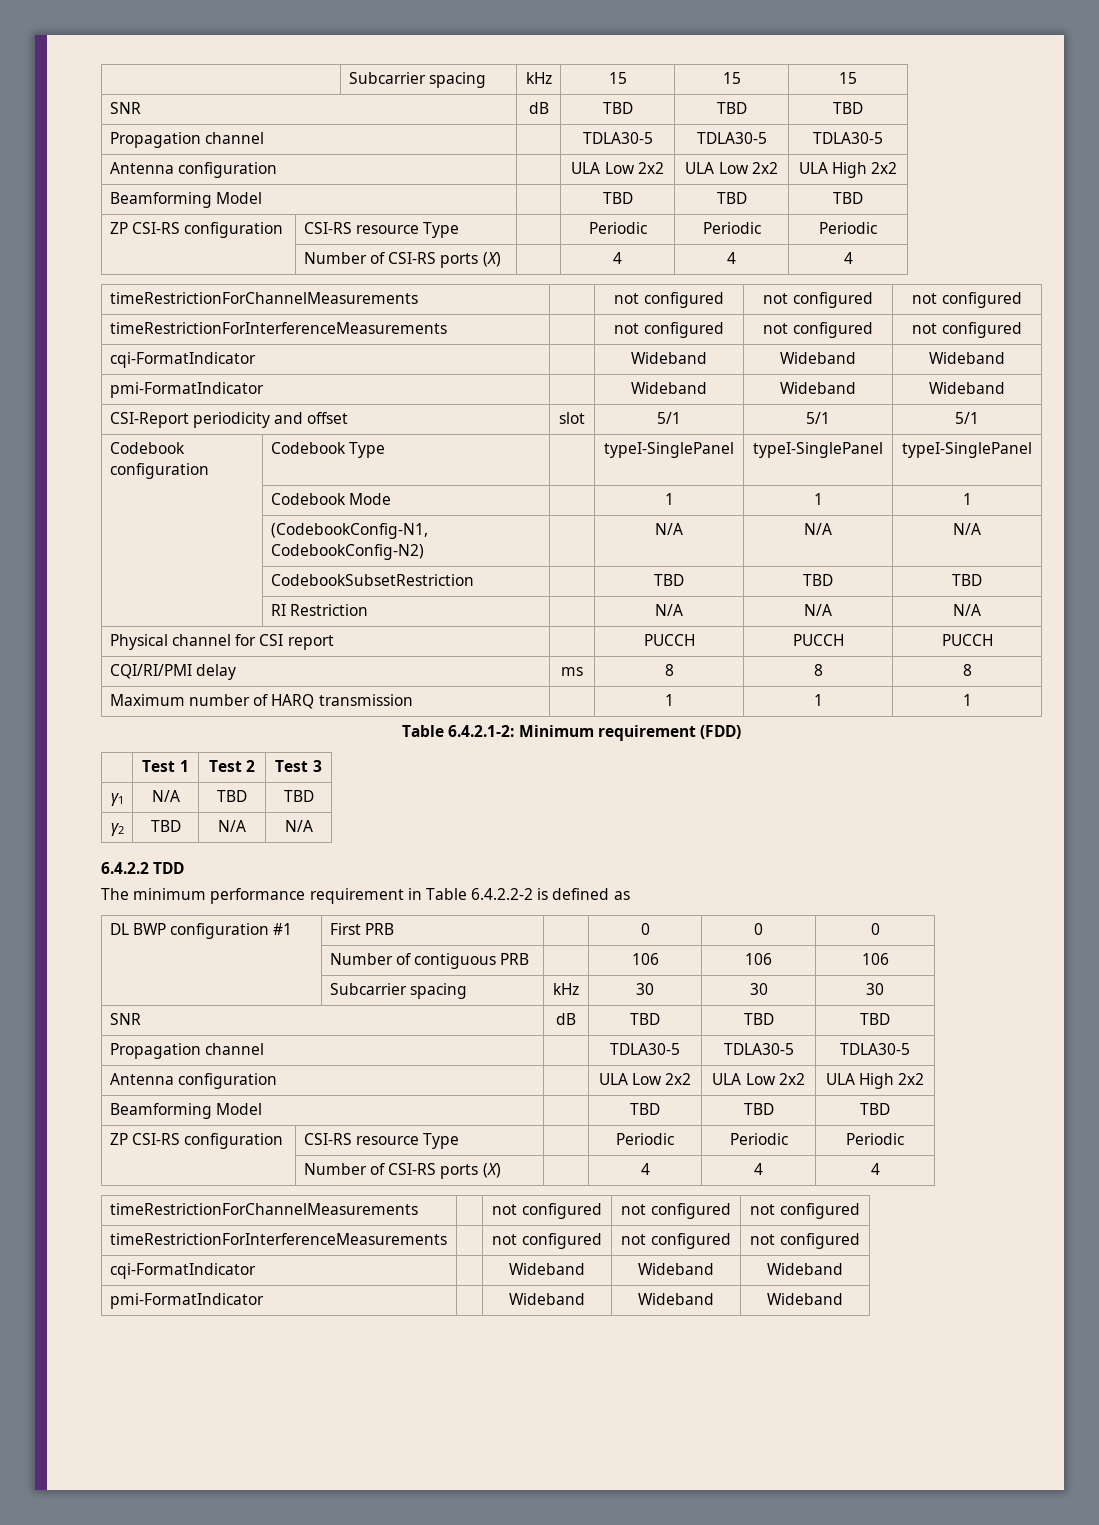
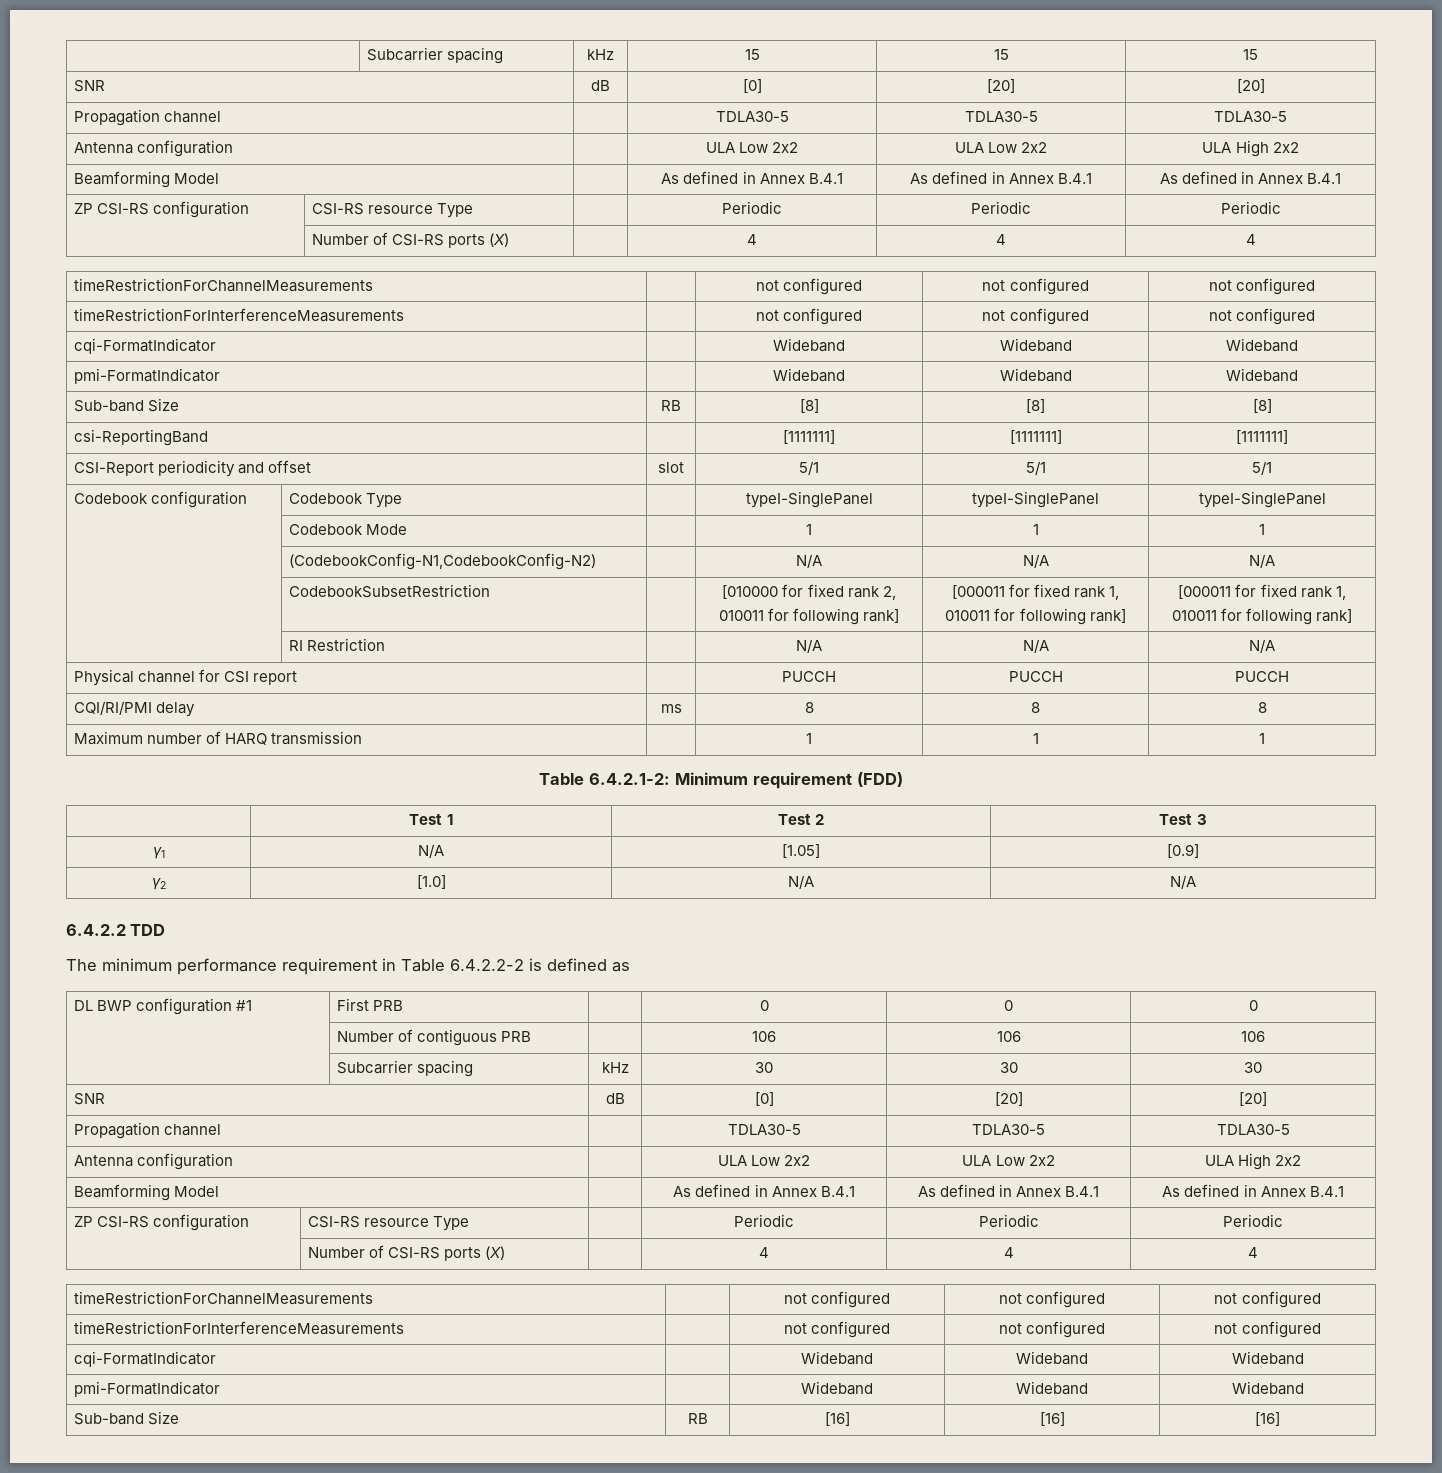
  | Subcarrier spacing | kHz | 15 | 15 | 15
- SNR | dB | TBD | TBD | TBD
+ SNR | dB | [0] | [20] | [20]
  Propagation channel | | TDLA30-5 | TDLA30-5 | TDLA30-5
  Antenna configuration | | ULA Low 2x2 | ULA Low 2x2 | ULA High 2x2
- Beamforming Model | | TBD | TBD | TBD
+ Beamforming Model | | As defined in Annex B.4.1 | As defined in Annex B.4.1 | As defined in Annex B.4.1
+ Sub-band Size | RB | [8] | [8] | [8]
+ csi-ReportingBand | | [1111111] | [1111111] | [1111111]
- | CodebookSubsetRestriction | | TBD | TBD | TBD
+ | CodebookSubsetRestriction | | [010000 for fixed rank 2,
+ 010011 for following rank] | [000011 for fixed rank 1,
+ 010011 for following rank] | [000011 for fixed rank 1,
+ 010011 for following rank]
- γ1 | N/A | TBD | TBD
+ γ1 | N/A | [1.05] | [0.9]
- γ2 | TBD | N/A | N/A
+ γ2 | [1.0] | N/A | N/A
  | Subcarrier spacing | kHz | 30 | 30 | 30
- SNR | dB | TBD | TBD | TBD
+ SNR | dB | [0] | [20] | [20]
  Propagation channel | | TDLA30-5 | TDLA30-5 | TDLA30-5
  Antenna configuration | | ULA Low 2x2 | ULA Low 2x2 | ULA High 2x2
- Beamforming Model | | TBD | TBD | TBD
+ Beamforming Model | | As defined in Annex B.4.1 | As defined in Annex B.4.1 | As defined in Annex B.4.1
+ Sub-band Size | RB | [16] | [16] | [16]

